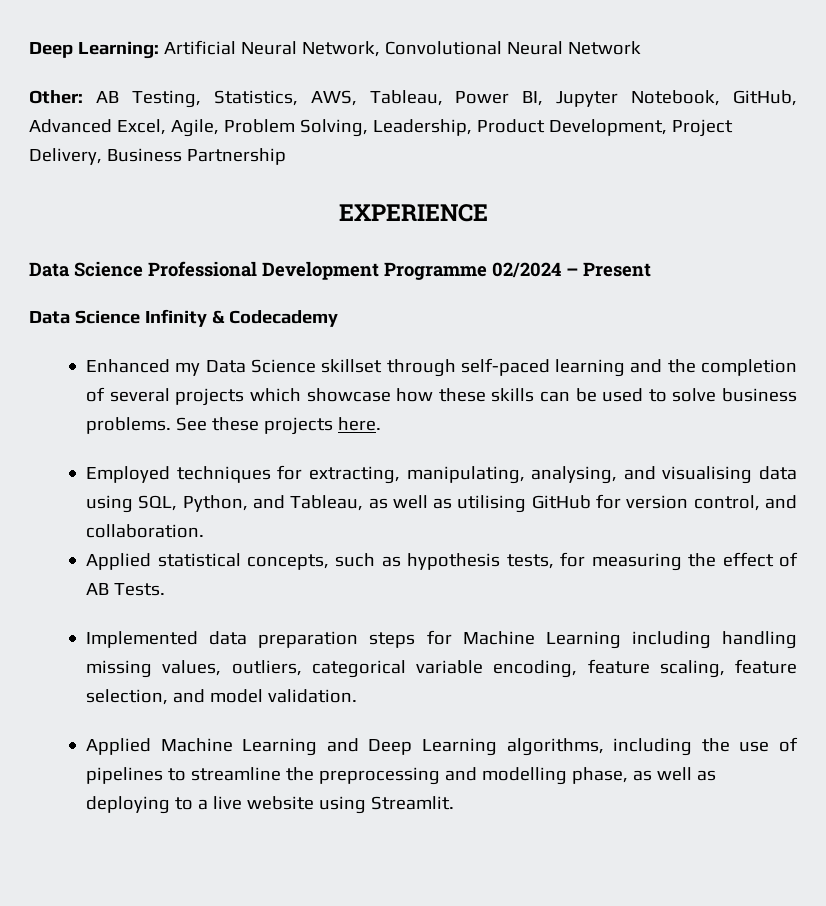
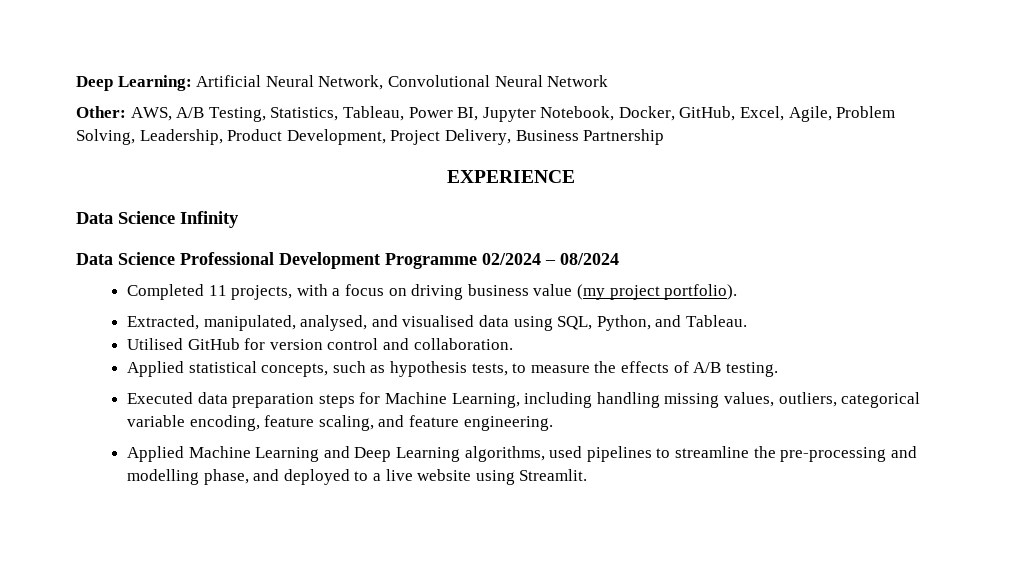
- Other: AB Testing, Statistics, AWS, Tableau, Power BI, Jupyter Notebook, GitHub, Advanced Excel, Agile, Problem Solving, Leadership, Product Development, Project Delivery, Business Partnership
+ Other: AWS, A/B Testing, Statistics, Tableau, Power BI, Jupyter Notebook, Docker, GitHub, Excel, Agile, Problem Solving, Leadership, Product Development, Project Delivery, Business Partnership
+ Data Science Infinity
- Data Science Professional Development Programme 02/2024 – Present
- Data Science Infinity & Codecademy
- Enhanced my Data Science skillset through self-paced learning and the completion of several projects which showcase how these skills can be used to solve business problems. See these projects here.
- Employed techniques for extracting, manipulating, analysing, and visualising data using SQL, Python, and Tableau, as well as utilising GitHub for version control, and collaboration.
+ Data Science Professional Development Programme 02/2024 – 08/2024
+ Completed 11 projects, with a focus on driving business value (my project portfolio).
+ Extracted, manipulated, analysed, and visualised data using SQL, Python, and Tableau.
+ Utilised GitHub for version control and collaboration.
- Applied statistical concepts, such as hypothesis tests, for measuring the effect of AB Tests.
- Implemented data preparation steps for Machine Learning including handling missing values, outliers, categorical variable encoding, feature scaling, feature selection, and model validation.
+ Applied statistical concepts, such as hypothesis tests, to measure the effects of A/B testing.
+ Executed data preparation steps for Machine Learning, including handling missing values, outliers, categorical variable encoding, feature scaling, and feature engineering.
- Applied Machine Learning and Deep Learning algorithms, including the use of pipelines to streamline the preprocessing and modelling phase, as well as deploying to a live website using Streamlit.
+ Applied Machine Learning and Deep Learning algorithms, used pipelines to streamline the pre-processing and modelling phase, and deployed to a live website using Streamlit.

